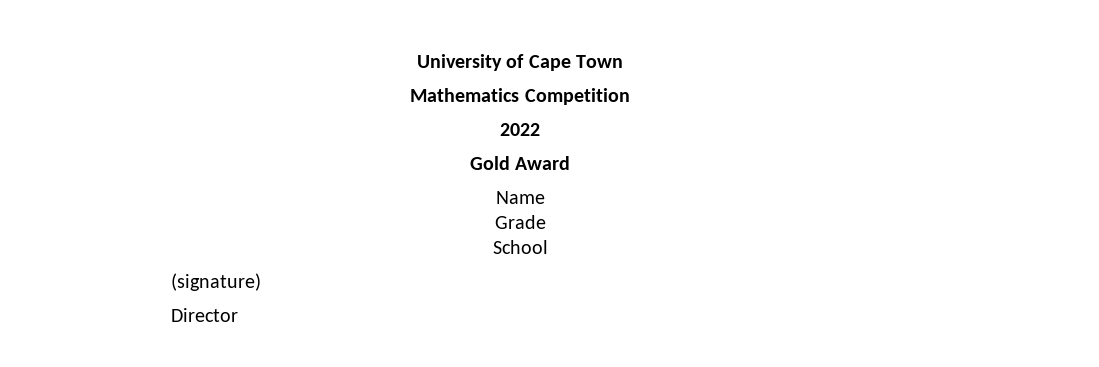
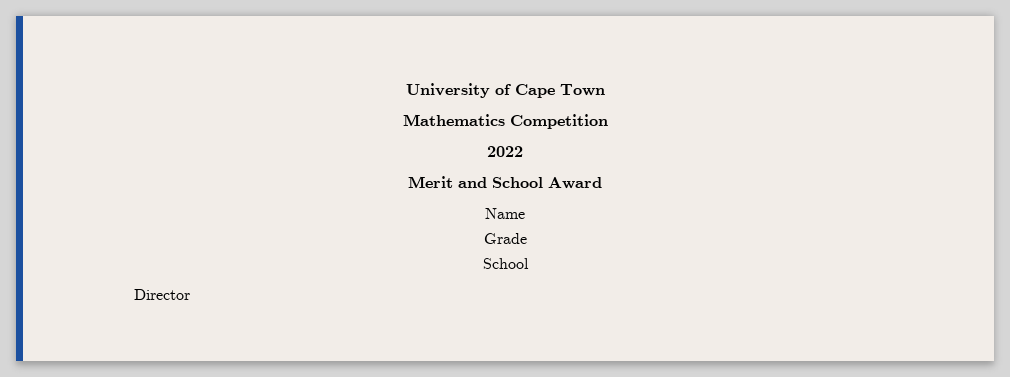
- Gold Award
+ Merit and School Award
- (signature)

